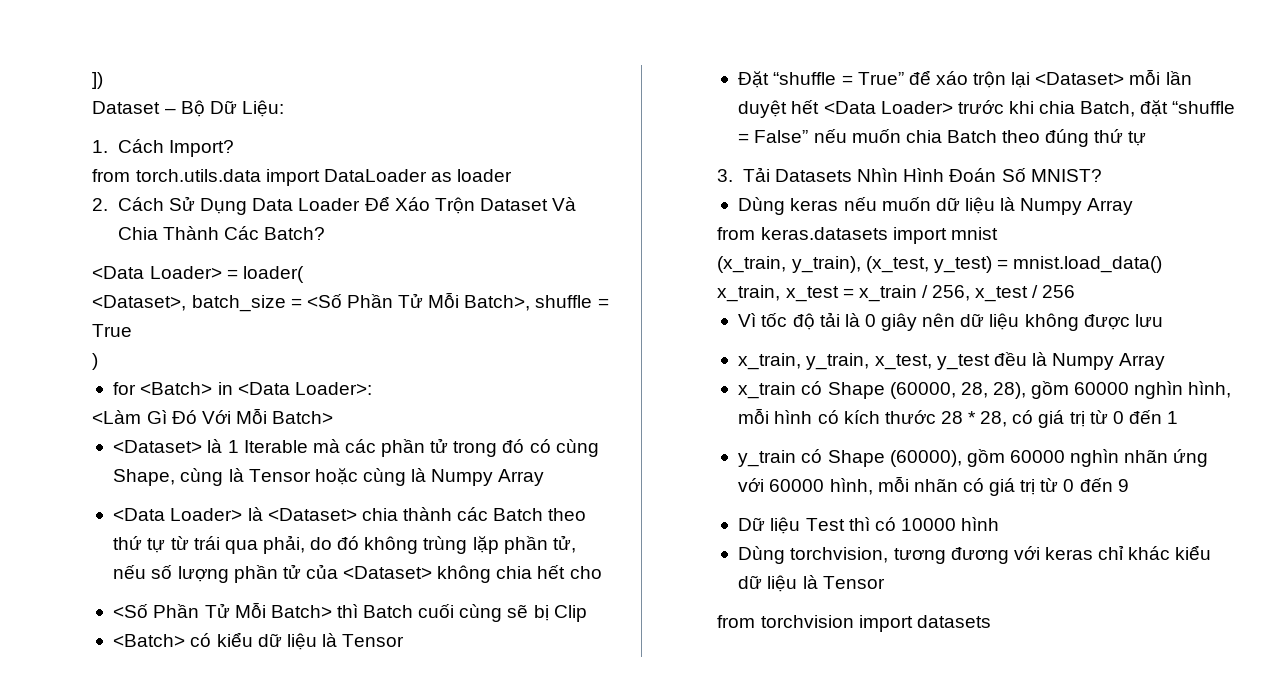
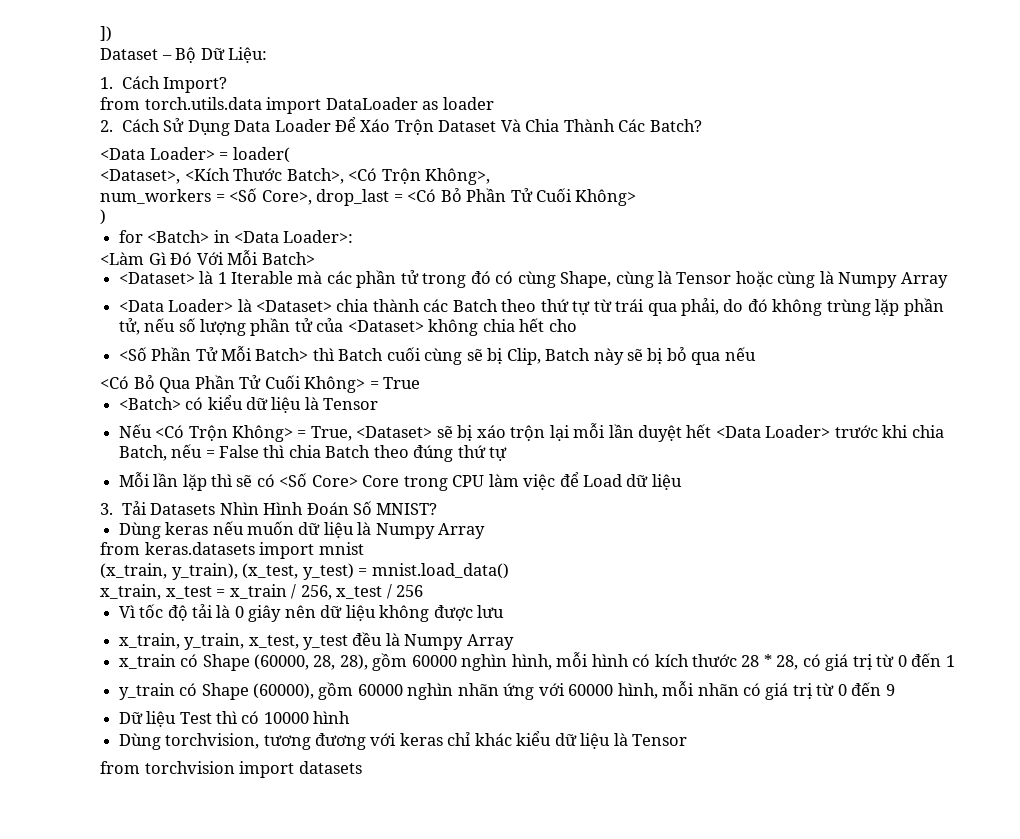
- <Dataset>, batch_size = <Số Phần Tử Mỗi Batch>, shuffle = True
+ <Dataset>, <Kích Thước Batch>, <Có Trộn Không>,
+ num_workers = <Số Core>, drop_last = <Có Bỏ Phần Tử Cuối Không>
- <Số Phần Tử Mỗi Batch> thì Batch cuối cùng sẽ bị Clip
+ <Số Phần Tử Mỗi Batch> thì Batch cuối cùng sẽ bị Clip, Batch này sẽ bị bỏ qua nếu
+ <Có Bỏ Qua Phần Tử Cuối Không> = True
- Đặt “shuffle = True” để xáo trộn lại <Dataset> mỗi lần duyệt hết <Data Loader> trước khi chia Batch, đặt “shuffle = False” nếu muốn chia Batch theo đúng thứ tự
+ Nếu <Có Trộn Không> = True, <Dataset> sẽ bị xáo trộn lại mỗi lần duyệt hết <Data Loader> trước khi chia Batch, nếu = False thì chia Batch theo đúng thứ tự
+ Mỗi lần lặp thì sẽ có <Số Core> Core trong CPU làm việc để Load dữ liệu

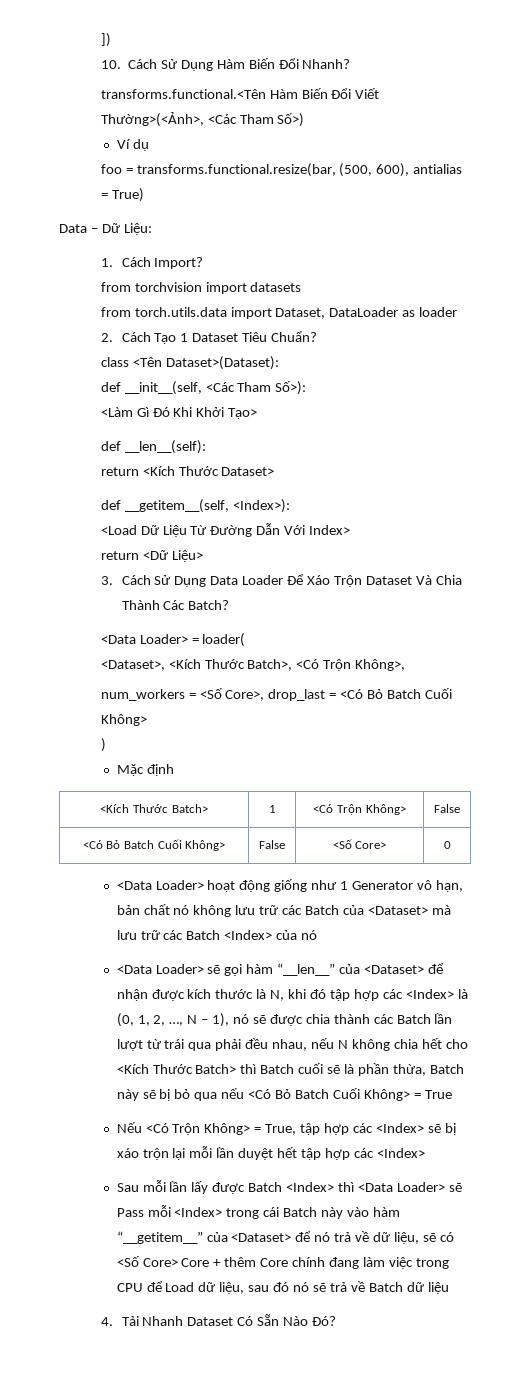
- Dataset – Bộ Dữ Liệu:
+ 10. Cách Sử Dụng Hàm Biến Đổi Nhanh?
+ transforms.functional.<Tên Hàm Biến Đổi Viết Thường>(<Ảnh>, <Các Tham Số>)
+ Ví dụ
+ foo = transforms.functional.resize(bar, (500, 600), antialias = True)
+ Data – Dữ Liệu:
+ from torchvision import datasets
- from torch.utils.data import DataLoader as loader
+ from torch.utils.data import Dataset, DataLoader as loader
- 2. Cách Sử Dụng Data Loader Để Xáo Trộn Dataset Và Chia Thành Các Batch?
+ 2. Cách Tạo 1 Dataset Tiêu Chuẩn?
+ class <Tên Dataset>(Dataset):
+ def __init__(self, <Các Tham Số>):
+ <Làm Gì Đó Khi Khởi Tạo>
+ def __len__(self):
+ return <Kích Thước Dataset>
+ def __getitem__(self, <Index>):
+ <Load Dữ Liệu Từ Đường Dẫn Với Index>
+ return <Dữ Liệu>
+ 3. Cách Sử Dụng Data Loader Để Xáo Trộn Dataset Và Chia Thành Các Batch?
- num_workers = <Số Core>, drop_last = <Có Bỏ Phần Tử Cuối Không>
+ num_workers = <Số Core>, drop_last = <Có Bỏ Batch Cuối Không>
- for <Batch> in <Data Loader>:
- <Làm Gì Đó Với Mỗi Batch>
- <Dataset> là 1 Iterable mà các phần tử trong đó có cùng Shape, cùng là Tensor hoặc cùng là Numpy Array
- <Data Loader> là <Dataset> chia thành các Batch theo thứ tự từ trái qua phải, do đó không trùng lặp phần tử, nếu số lượng phần tử của <Dataset> không chia hết cho
- <Số Phần Tử Mỗi Batch> thì Batch cuối cùng sẽ bị Clip, Batch này sẽ bị bỏ qua nếu
- <Có Bỏ Qua Phần Tử Cuối Không> = True
+ Mặc định
+ <Kích Thước Batch> | 1 | <Có Trộn Không> | False
+ <Có Bỏ Batch Cuối Không> | False | <Số Core> | 0
+ <Data Loader> hoạt động giống như 1 Generator vô hạn, bản chất nó không lưu trữ các Batch của <Dataset> mà lưu trữ các Batch <Index> của nó
+ <Data Loader> sẽ gọi hàm “__len__” của <Dataset> để nhận được kích thước là N, khi đó tập hợp các <Index> là (0, 1, 2, …, N – 1), nó sẽ được chia thành các Batch lần lượt từ trái qua phải đều nhau, nếu N không chia hết cho <Kích Thước Batch> thì Batch cuối sẽ là phần thừa, Batch này sẽ bị bỏ qua nếu <Có Bỏ Batch Cuối Không> = True
- <Batch> có kiểu dữ liệu là Tensor
- Nếu <Có Trộn Không> = True, <Dataset> sẽ bị xáo trộn lại mỗi lần duyệt hết <Data Loader> trước khi chia Batch, nếu = False thì chia Batch theo đúng thứ tự
- Mỗi lần lặp thì sẽ có <Số Core> Core trong CPU làm việc để Load dữ liệu
- 3. Tải Datasets Nhìn Hình Đoán Số MNIST?
- Dùng keras nếu muốn dữ liệu là Numpy Array
- from keras.datasets import mnist
- (x_train, y_train), (x_test, y_test) = mnist.load_data()
- x_train, x_test = x_train / 256, x_test / 256
- Vì tốc độ tải là 0 giây nên dữ liệu không được lưu
- x_train, y_train, x_test, y_test đều là Numpy Array
- x_train có Shape (60000, 28, 28), gồm 60000 nghìn hình, mỗi hình có kích thước 28 * 28, có giá trị từ 0 đến 1
- y_train có Shape (60000), gồm 60000 nghìn nhãn ứng với 60000 hình, mỗi nhãn có giá trị từ 0 đến 9
- Dữ liệu Test thì có 10000 hình
- Dùng torchvision, tương đương với keras chỉ khác kiểu dữ liệu là Tensor
- from torchvision import datasets
+ Nếu <Có Trộn Không> = True, tập hợp các <Index> sẽ bị xáo trộn lại mỗi lần duyệt hết tập hợp các <Index>
+ Sau mỗi lần lấy được Batch <Index> thì <Data Loader> sẽ Pass mỗi <Index> trong cái Batch này vào hàm “__getitem__” của <Dataset> để nó trả về dữ liệu, sẽ có <Số Core> Core + thêm Core chính đang làm việc trong CPU để Load dữ liệu, sau đó nó sẽ trả về Batch dữ liệu
+ 4. Tải Nhanh Dataset Có Sẵn Nào Đó?

